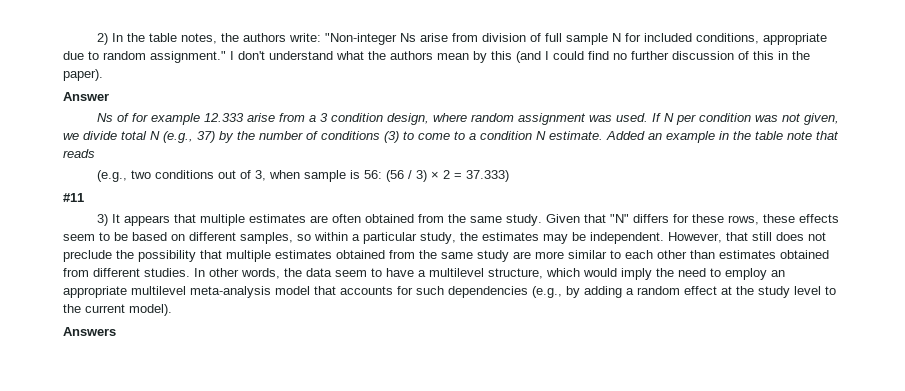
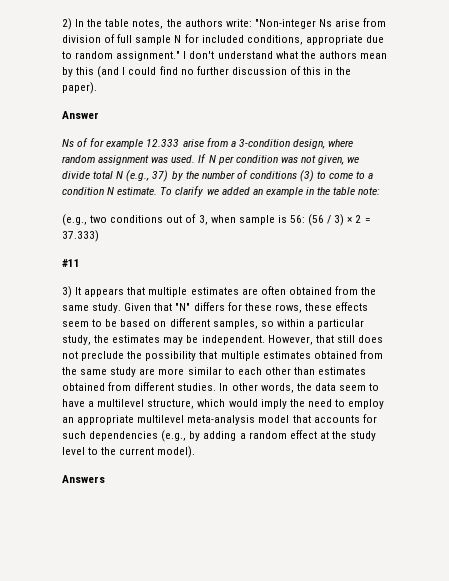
- Ns of for example 12.333 arise from a 3 condition design, where random assignment was used.
+ Ns of for example 12.333 arise from a 3-condition design, where random assignment was used.
- Added an example in the table note that reads
+ To clarify we added an example in the table note:

